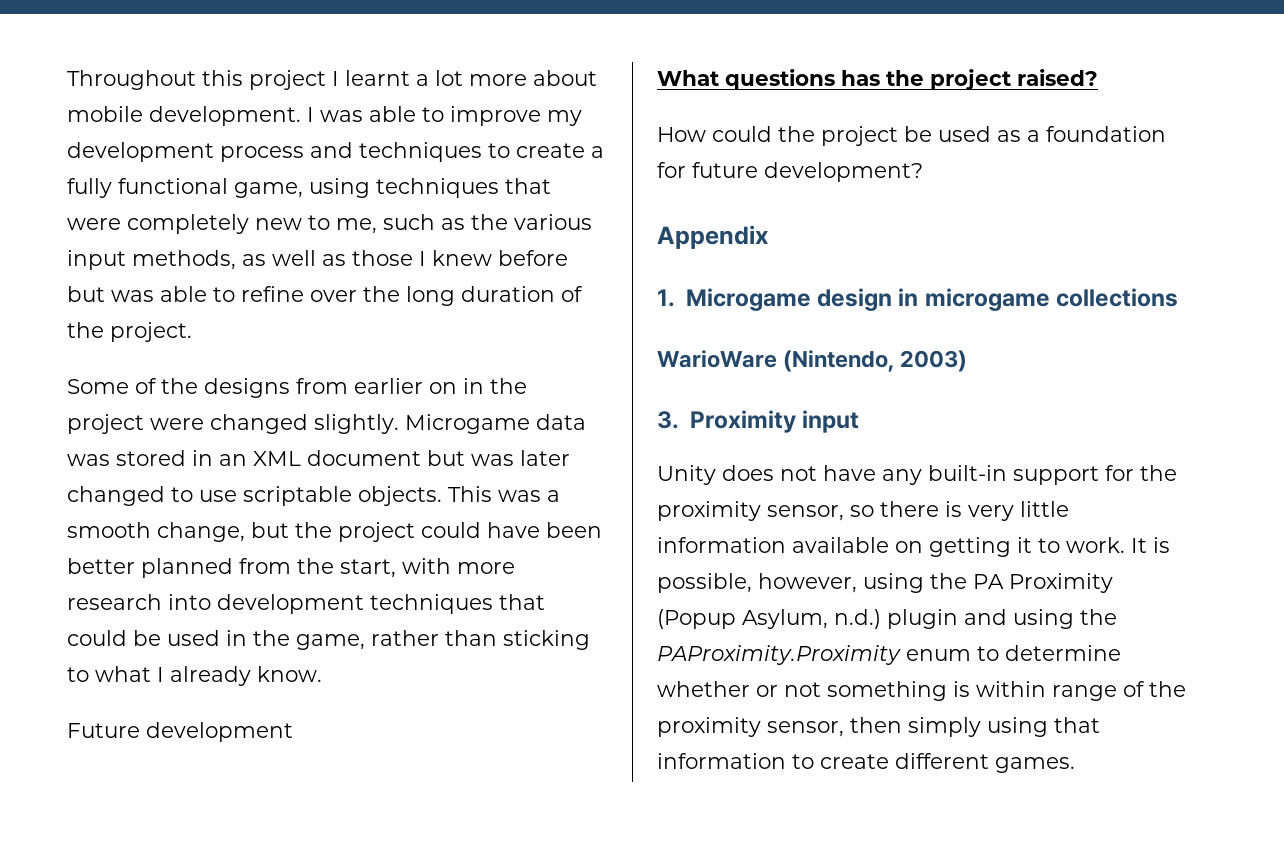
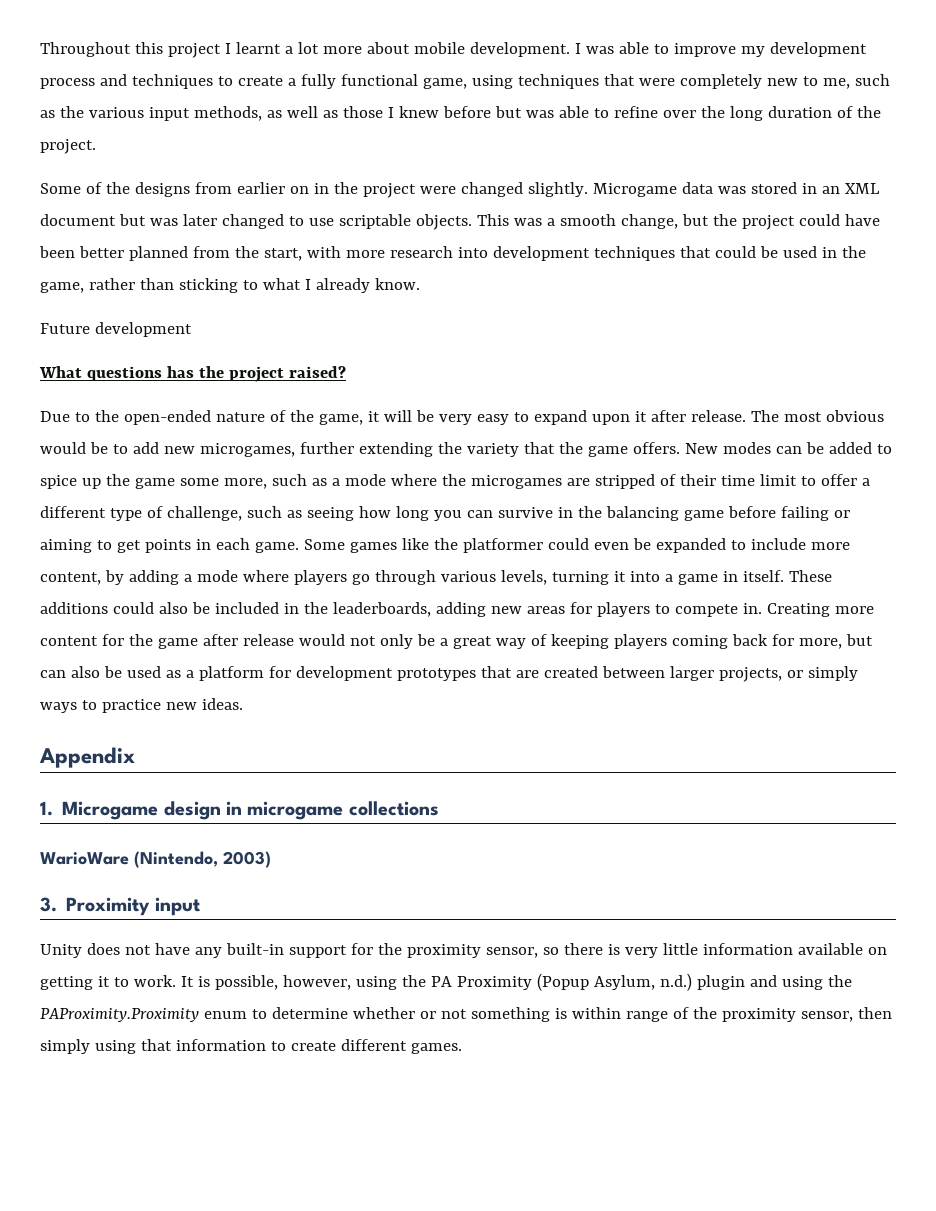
- How could the project be used as a foundation for future development?
+ Due to the open-ended nature of the game, it will be very easy to expand upon it after release. The most obvious would be to add new microgames, further extending the variety that the game offers. New modes can be added to spice up the game some more, such as a mode where the microgames are stripped of their time limit to offer a different type of challenge, such as seeing how long you can survive in the balancing game before failing or aiming to get points in each game. Some games like the platformer could even be expanded to include more content, by adding a mode where players go through various levels, turning it into a game in itself. These additions could also be included in the leaderboards, adding new areas for players to compete in. Creating more content for the game after release would not only be a great way of keeping players coming back for more, but can also be used as a platform for development prototypes that are created between larger projects, or simply ways to practice new ideas.

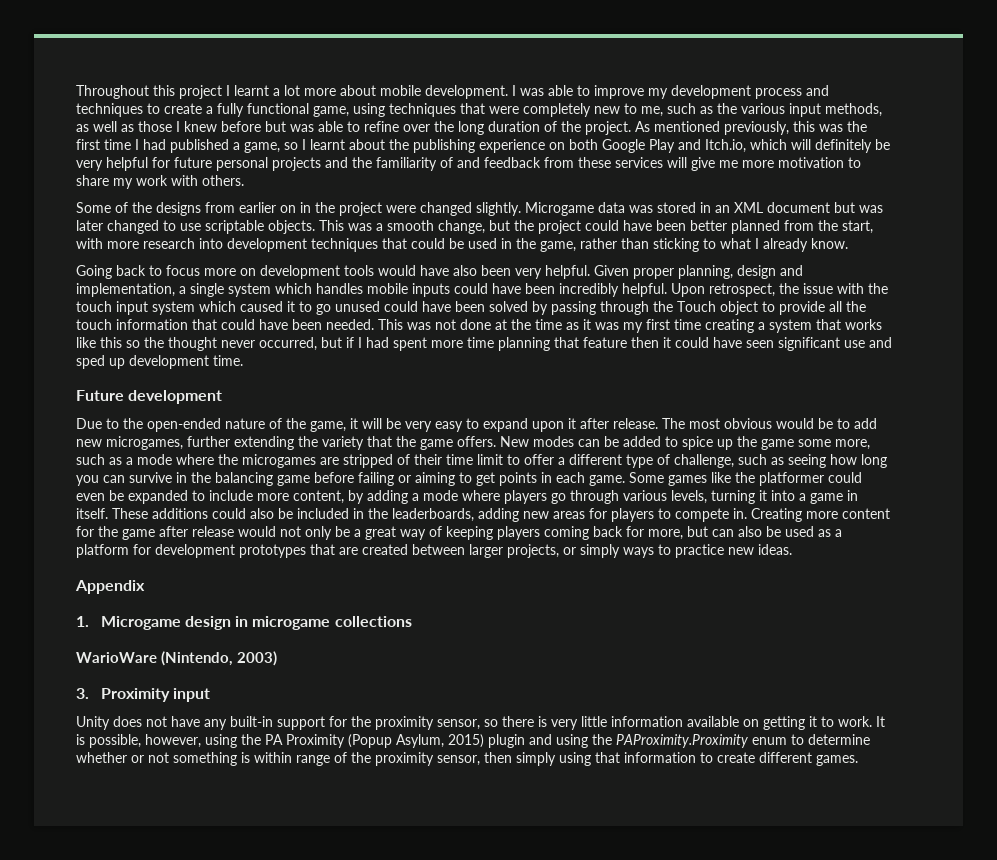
+ As mentioned previously, this was the first time I had published a game, so I learnt about the publishing experience on both Google Play and Itch.io, which will definitely be very helpful for future personal projects and the familiarity of and feedback from these services will give me more motivation to share my work with others.
+ Going back to focus more on development tools would have also been very helpful. Given proper planning, design and implementation, a single system which handles mobile inputs could have been incredibly helpful. Upon retrospect, the issue with the touch input system which caused it to go unused could have been solved by passing through the Touch object to provide all the touch information that could have been needed. This was not done at the time as it was my first time creating a system that works like this so the thought never occurred, but if I had spent more time planning that feature then it could have seen significant use and sped up development time.
  Future development
- What questions has the project raised?
- It is possible, however, using the PA Proximity (Popup Asylum, n.d.) plugin and using the PAProximity.Proximity enum to determine whether or not something is within range of the proximity sensor, then simply using that information to create different games.
+ It is possible, however, using the PA Proximity (Popup Asylum, 2015) plugin and using the PAProximity.Proximity enum to determine whether or not something is within range of the proximity sensor, then simply using that information to create different games.

